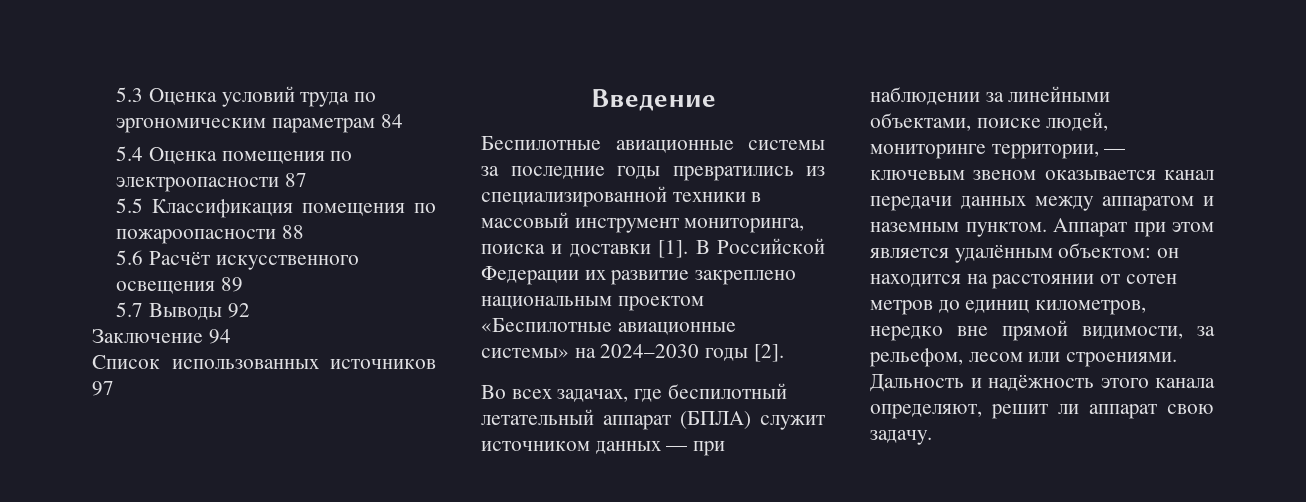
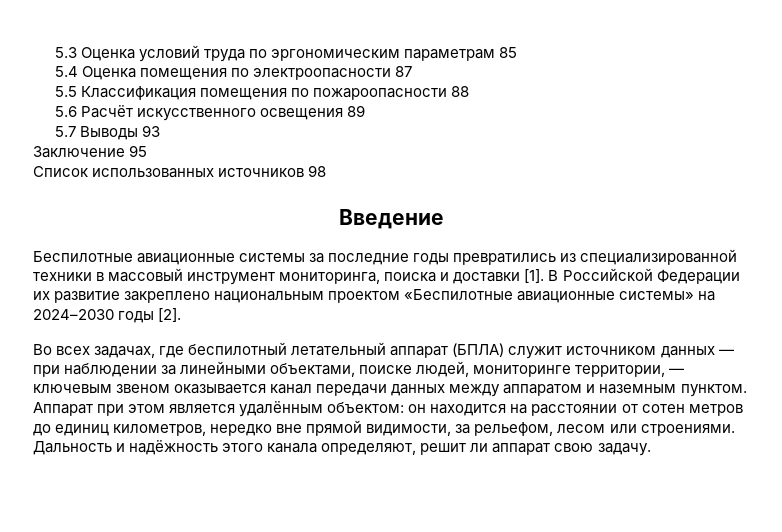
- 5.3 Оценка условий труда по эргономическим параметрам 84
+ 5.3 Оценка условий труда по эргономическим параметрам 85
- 5.7 Выводы 92
+ 5.7 Выводы 93
- Заключение 94
+ Заключение 95
- Список использованных источников 97
+ Список использованных источников 98

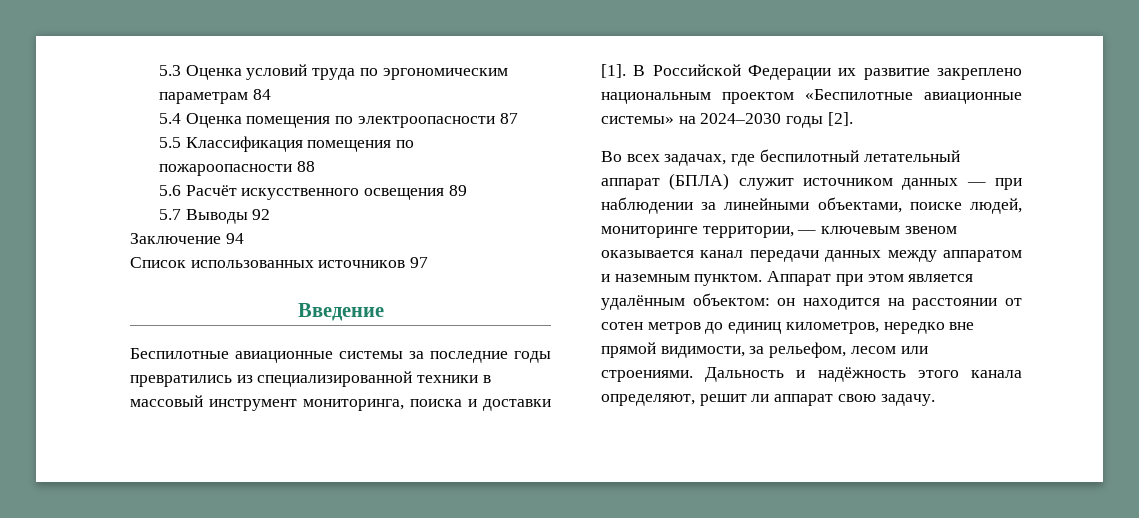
- 5.3 Оценка условий труда по эргономическим параметрам 85
+ 5.3 Оценка условий труда по эргономическим параметрам 84
- 5.7 Выводы 93
+ 5.7 Выводы 92
- Заключение 95
+ Заключение 94
- Список использованных источников 98
+ Список использованных источников 97

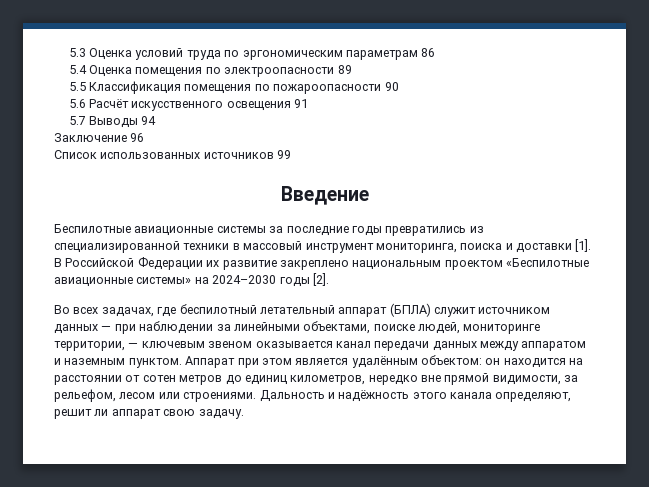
- 5.3 Оценка условий труда по эргономическим параметрам 84
+ 5.3 Оценка условий труда по эргономическим параметрам 86
- 5.4 Оценка помещения по электроопасности 87
+ 5.4 Оценка помещения по электроопасности 89
- 5.5 Классификация помещения по пожароопасности 88
+ 5.5 Классификация помещения по пожароопасности 90
- 5.6 Расчёт искусственного освещения 89
+ 5.6 Расчёт искусственного освещения 91
- 5.7 Выводы 92
+ 5.7 Выводы 94
- Заключение 94
+ Заключение 96
- Список использованных источников 97
+ Список использованных источников 99

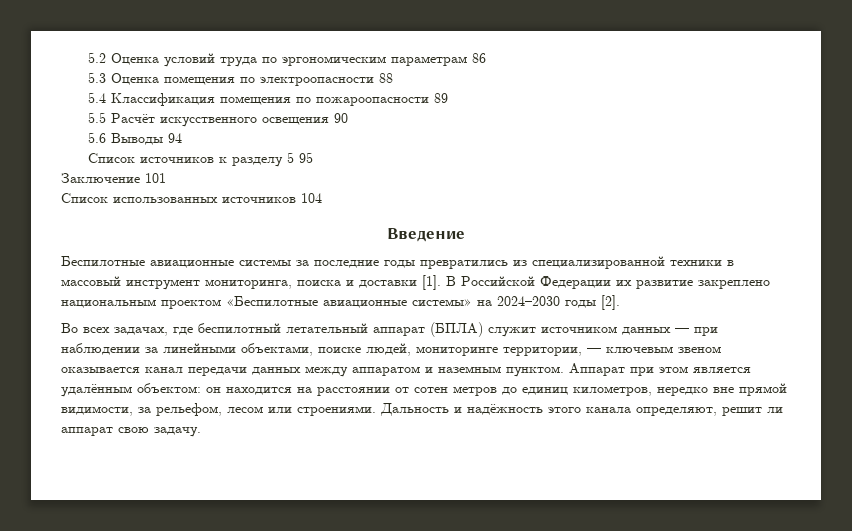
- 5.3 Оценка условий труда по эргономическим параметрам 86
+ 5.2 Оценка условий труда по эргономическим параметрам 86
- 5.4 Оценка помещения по электроопасности 89
- 5.5 Классификация помещения по пожароопасности 90
- 5.6 Расчёт искусственного освещения 91
- 5.7 Выводы 94
+ 5.3 Оценка помещения по электроопасности 88
+ 5.4 Классификация помещения по пожароопасности 89
+ 5.5 Расчёт искусственного освещения 90
+ 5.6 Выводы 94
+ Список источников к разделу 5 95
- Заключение 96
+ Заключение 101
- Список использованных источников 99
+ Список использованных источников 104

